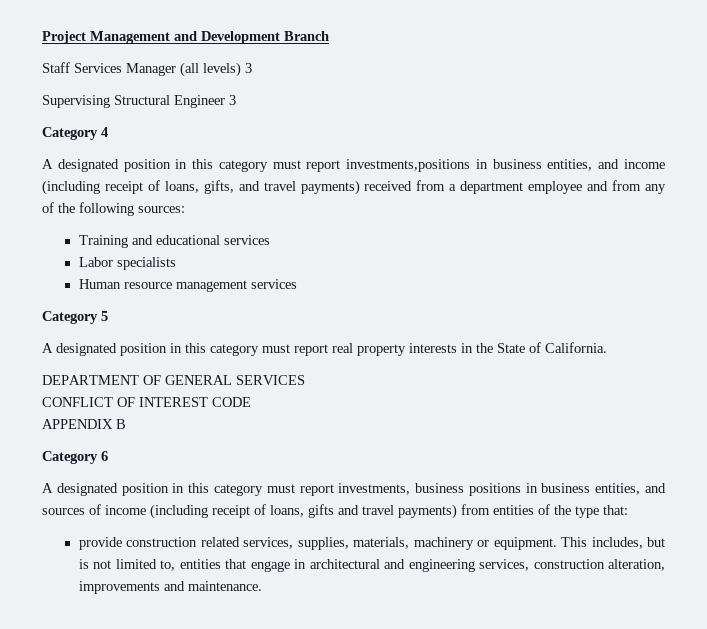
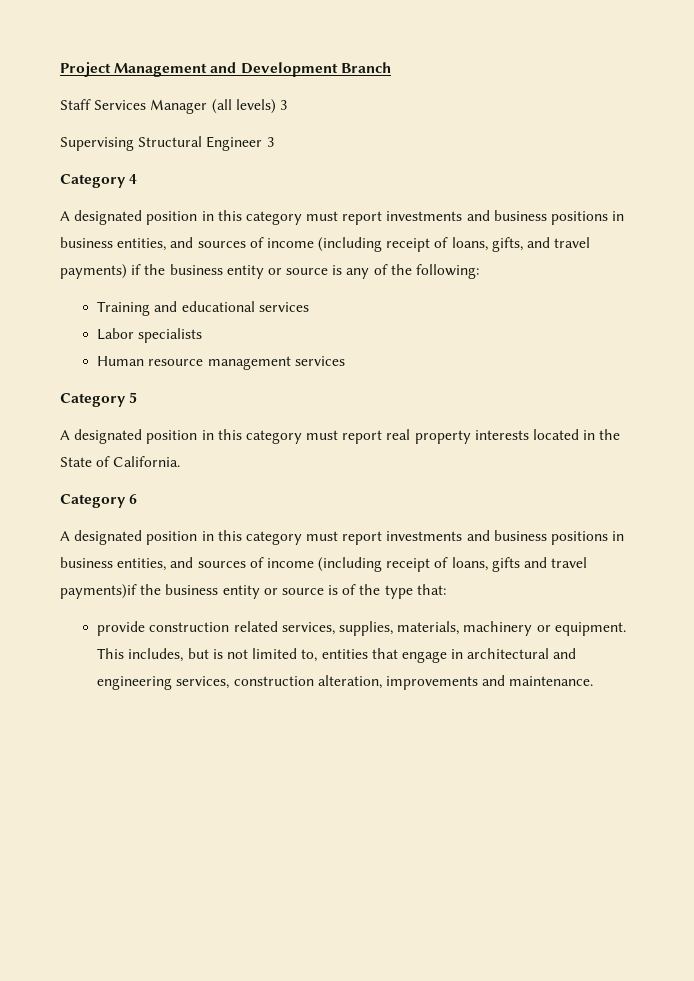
- A designated position in this category must report investments,positions in business entities, and income (including receipt of loans, gifts, and travel payments) received from a department employee and from any of the following sources:
+ A designated position in this category must report investments and business positions in business entities, and sources of income (including receipt of loans, gifts, and travel payments) if the business entity or source is any of the following:
- A designated position in this category must report real property interests in the State of California.
+ A designated position in this category must report real property interests located in the State of California.
- DEPARTMENT OF GENERAL SERVICES
- CONFLICT OF INTEREST CODE
- APPENDIX B
- A designated position in this category must report investments, business positions in business entities, and sources of income (including receipt of loans, gifts and travel payments) from entities of the type that:
+ A designated position in this category must report investments and business positions in business entities, and sources of income (including receipt of loans, gifts and travel payments)if the business entity or source is of the type that:

